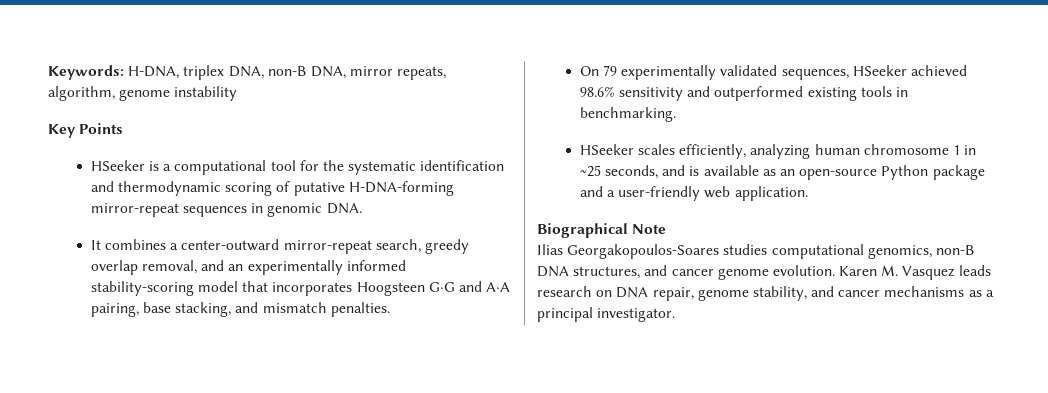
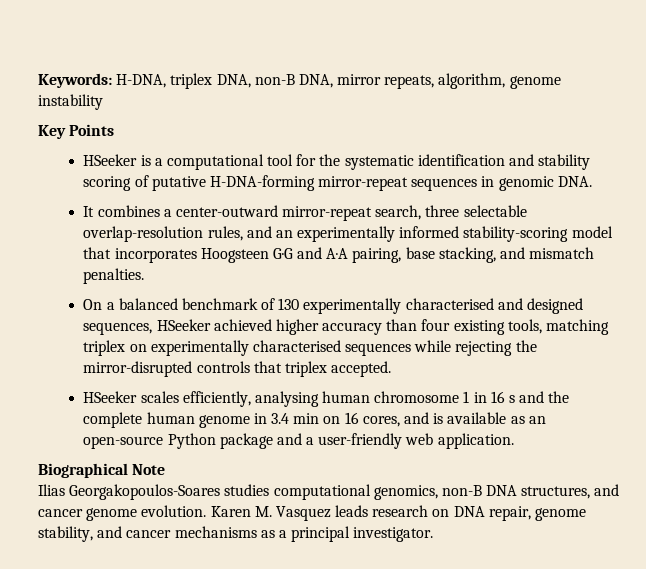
- HSeeker is a computational tool for the systematic identification and thermodynamic scoring of putative H-DNA-forming mirror-repeat sequences in genomic DNA.
+ HSeeker is a computational tool for the systematic identification and stability scoring of putative H-DNA-forming mirror-repeat sequences in genomic DNA.
- It combines a center-outward mirror-repeat search, greedy overlap removal, and an experimentally informed stability-scoring model that incorporates Hoogsteen G·G and A·A pairing, base stacking, and mismatch penalties.
+ It combines a center-outward mirror-repeat search, three selectable overlap-resolution rules, and an experimentally informed stability-scoring model that incorporates Hoogsteen G·G and A·A pairing, base stacking, and mismatch penalties.
- On 79 experimentally validated sequences, HSeeker achieved 98.6% sensitivity and outperformed existing tools in benchmarking.
+ On a balanced benchmark of 130 experimentally characterised and designed sequences, HSeeker achieved higher accuracy than four existing tools, matching triplex on experimentally characterised sequences while rejecting the mirror-disrupted controls that triplex accepted.
- HSeeker scales efficiently, analyzing human chromosome 1 in ~25 seconds, and is available as an open-source Python package and a user-friendly web application.
+ HSeeker scales efficiently, analysing human chromosome 1 in 16 s and the complete human genome in 3.4 min on 16 cores, and is available as an open-source Python package and a user-friendly web application.

